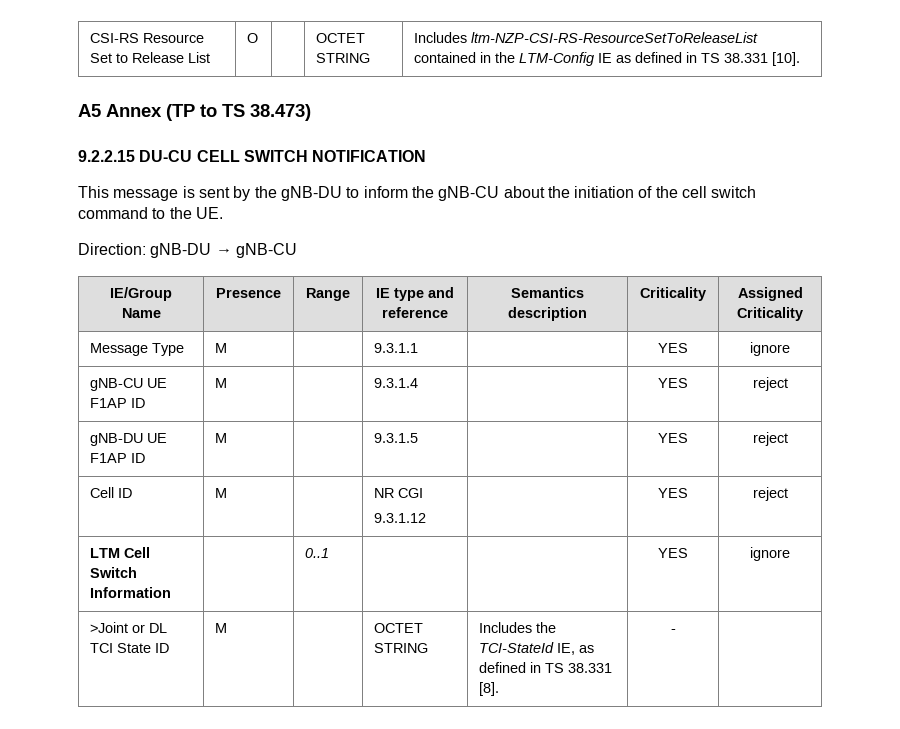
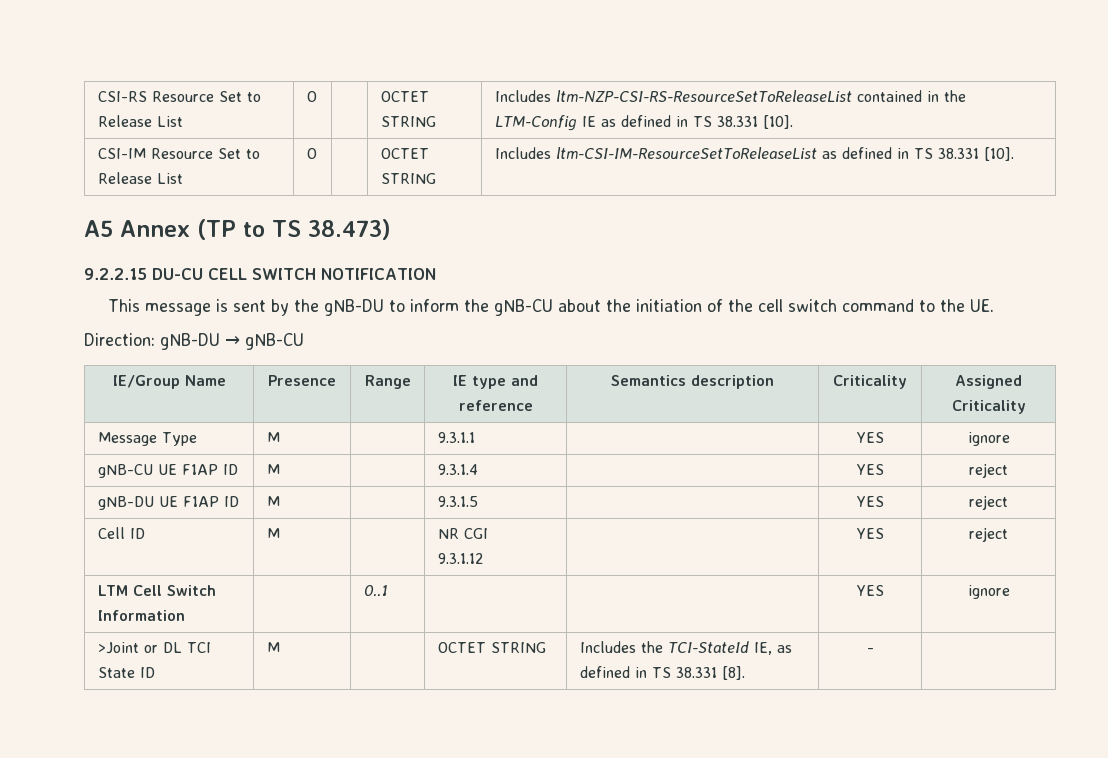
+ CSI-IM Resource Set to Release List | O | | OCTET STRING | Includes ltm-CSI-IM-ResourceSetToReleaseList as defined in TS 38.331 [10].

